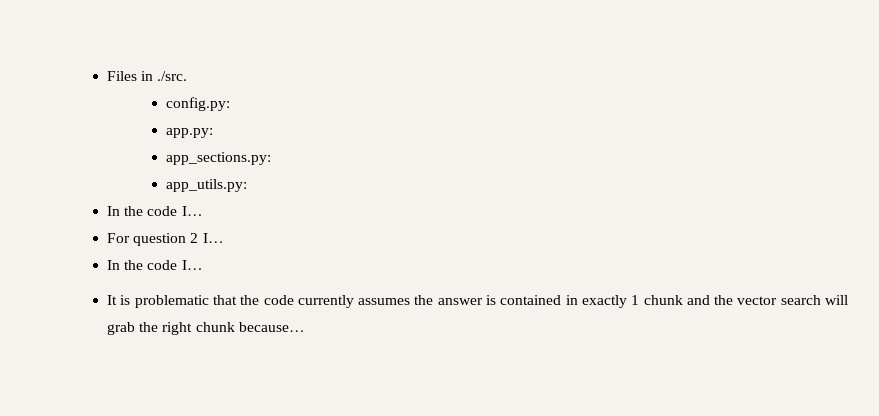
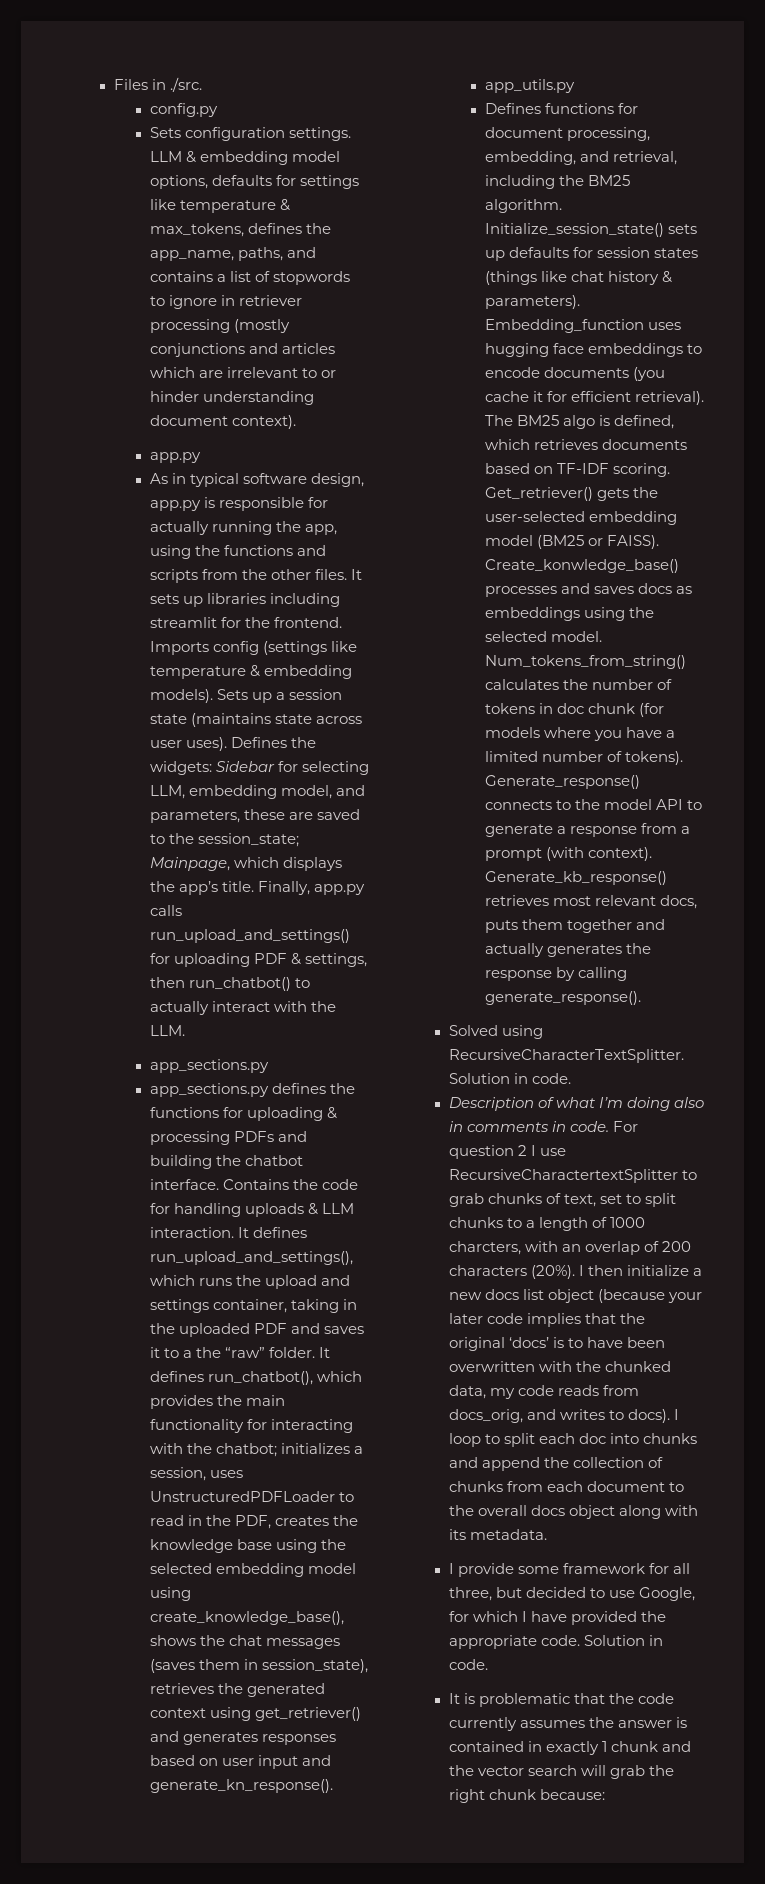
- config.py:
- app.py:
- app_sections.py:
- app_utils.py:
- In the code I…
- For question 2 I…
- In the code I…
+ config.py
+ Sets configuration settings. LLM & embedding model options, defaults for settings like temperature & max_tokens, defines the app_name, paths, and contains a list of stopwords to ignore in retriever processing (mostly conjunctions and articles which are irrelevant to or hinder understanding document context).
+ app.py
+ As in typical software design, app.py is responsible for actually running the app, using the functions and scripts from the other files. It sets up libraries including streamlit for the frontend. Imports config (settings like temperature & embedding models). Sets up a session state (maintains state across user uses). Defines the widgets: Sidebar for selecting LLM, embedding model, and parameters, these are saved to the session_state; Mainpage, which displays the app’s title. Finally, app.py calls run_upload_and_settings() for uploading PDF & settings, then run_chatbot() to actually interact with the LLM.
+ app_sections.py
+ app_sections.py defines the functions for uploading & processing PDFs and building the chatbot interface. Contains the code for handling uploads & LLM interaction. It defines run_upload_and_settings(), which runs the upload and settings container, taking in the uploaded PDF and saves it to a the “raw” folder. It defines run_chatbot(), which provides the main functionality for interacting with the chatbot; initializes a session, uses UnstructuredPDFLoader to read in the PDF, creates the knowledge base using the selected embedding model using create_knowledge_base(), shows the chat messages (saves them in session_state), retrieves the generated context using get_retriever() and generates responses based on user input and generate_kn_response().
+ app_utils.py
+ Defines functions for document processing, embedding, and retrieval, including the BM25 algorithm. Initialize_session_state() sets up defaults for session states (things like chat history & parameters). Embedding_function uses hugging face embeddings to encode documents (you cache it for efficient retrieval). The BM25 algo is defined, which retrieves documents based on TF-IDF scoring. Get_retriever() gets the user-selected embedding model (BM25 or FAISS). Create_konwledge_base() processes and saves docs as embeddings using the selected model. Num_tokens_from_string() calculates the number of tokens in doc chunk (for models where you have a limited number of tokens). Generate_response() connects to the model API to generate a response from a prompt (with context). Generate_kb_response() retrieves most relevant docs, puts them together and actually generates the response by calling generate_response().
+ Solved using RecursiveCharacterTextSplitter. Solution in code.
+ Description of what I’m doing also in comments in code. For question 2 I use RecursiveCharactertextSplitter to grab chunks of text, set to split chunks to a length of 1000 charcters, with an overlap of 200 characters (20%). I then initialize a new docs list object (because your later code implies that the original ‘docs’ is to have been overwritten with the chunked data, my code reads from docs_orig, and writes to docs). I loop to split each doc into chunks and append the collection of chunks from each document to the overall docs object along with its metadata.
+ I provide some framework for all three, but decided to use Google, for which I have provided the appropriate code. Solution in code.
- It is problematic that the code currently assumes the answer is contained in exactly 1 chunk and the vector search will grab the right chunk because…
+ It is problematic that the code currently assumes the answer is contained in exactly 1 chunk and the vector search will grab the right chunk because:

